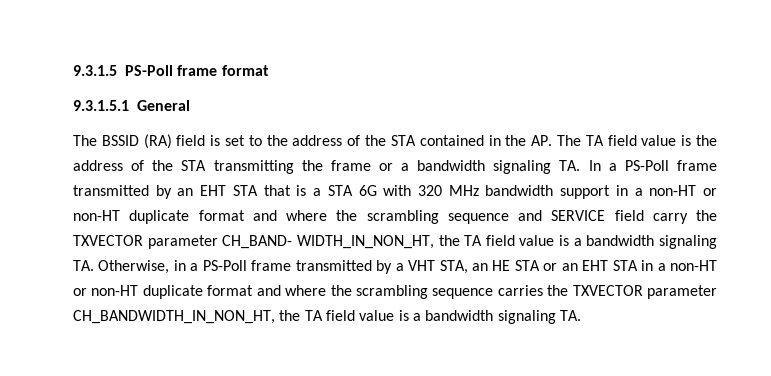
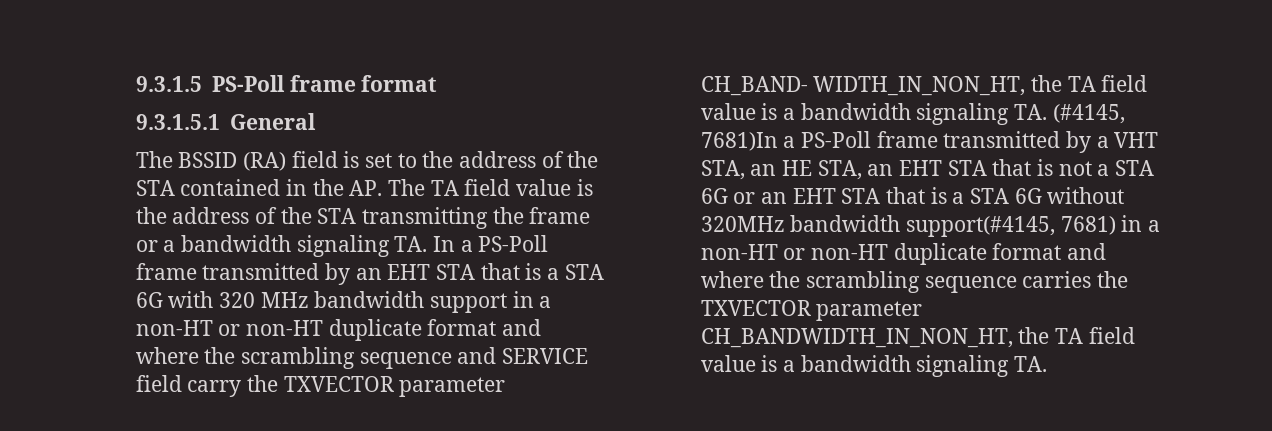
- The BSSID (RA) field is set to the address of the STA contained in the AP. The TA field value is the address of the STA transmitting the frame or a bandwidth signaling TA. In a PS-Poll frame transmitted by an EHT STA that is a STA 6G with 320 MHz bandwidth support in a non-HT or non-HT duplicate format and where the scrambling sequence and SERVICE field carry the TXVECTOR parameter CH_BAND- WIDTH_IN_NON_HT, the TA field value is a bandwidth signaling TA. Otherwise, in a PS-Poll frame transmitted by a VHT STA, an HE STA or an EHT STA in a non-HT or non-HT duplicate format and where the scrambling sequence carries the TXVECTOR parameter CH_BANDWIDTH_IN_NON_HT, the TA field value is a bandwidth signaling TA.
+ The BSSID (RA) field is set to the address of the STA contained in the AP. The TA field value is the address of the STA transmitting the frame or a bandwidth signaling TA. In a PS-Poll frame transmitted by an EHT STA that is a STA 6G with 320 MHz bandwidth support in a non-HT or non-HT duplicate format and where the scrambling sequence and SERVICE field carry the TXVECTOR parameter CH_BAND- WIDTH_IN_NON_HT, the TA field value is a bandwidth signaling TA. (#4145, 7681)In a PS-Poll frame transmitted by a VHT STA, an HE STA, an EHT STA that is not a STA 6G or an EHT STA that is a STA 6G without 320MHz bandwidth support(#4145, 7681) in a non-HT or non-HT duplicate format and where the scrambling sequence carries the TXVECTOR parameter CH_BANDWIDTH_IN_NON_HT, the TA field value is a bandwidth signaling TA.

